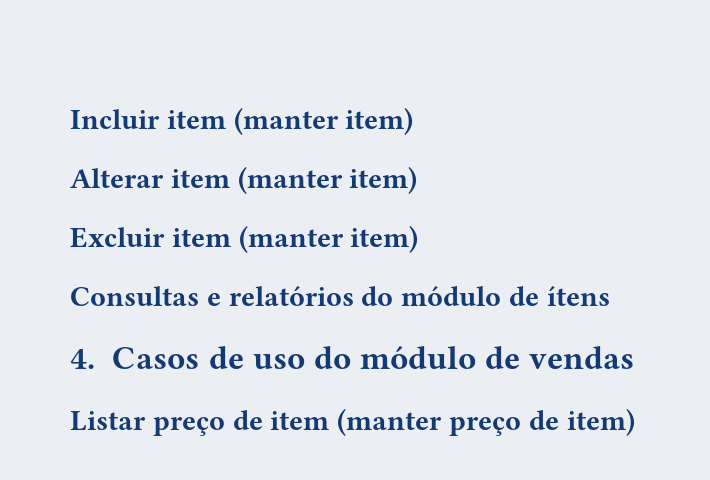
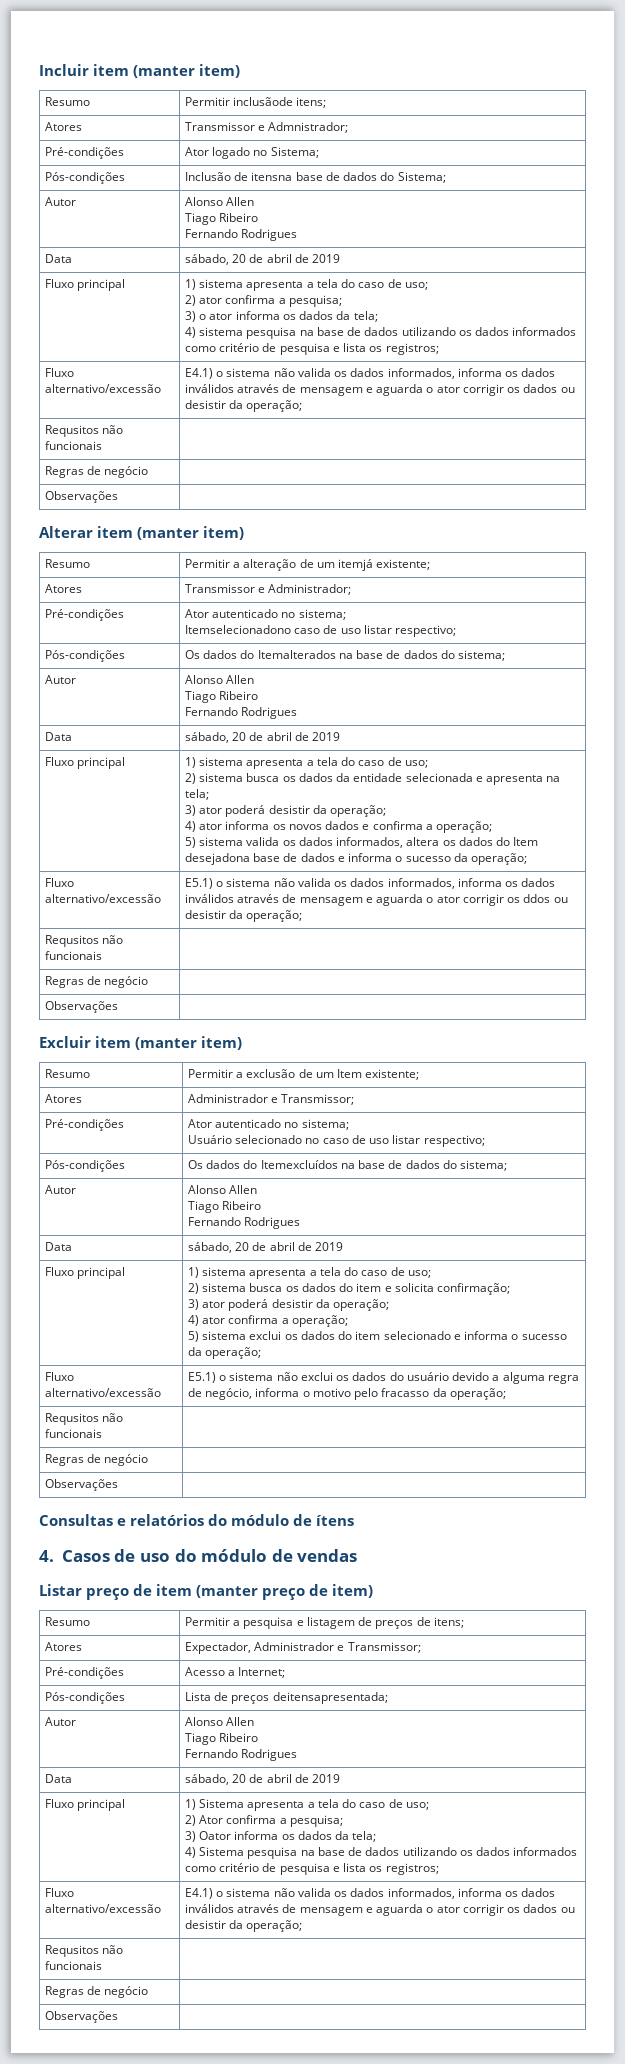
+ Resumo | Permitir inclusãode itens;
+ Atores | Transmissor e Admnistrador;
+ Pré-condições | Ator logado no Sistema;
+ Pós-condições | Inclusão de itensna base de dados do Sistema;
+ Autor | Alonso Allen
+ Tiago Ribeiro
+ Fernando Rodrigues
+ Data | sábado, 20 de abril de 2019
+ Fluxo principal | 1) sistema apresenta a tela do caso de uso;
+ 2) ator confirma a pesquisa;
+ 3) o ator informa os dados da tela;
+ 4) sistema pesquisa na base de dados utilizando os dados informados como critério de pesquisa e lista os registros;
+ Fluxo alternativo/excessão | E4.1) o sistema não valida os dados informados, informa os dados inválidos através de mensagem e aguarda o ator corrigir os dados ou desistir da operação;
+ Requsitos não funcionais |
+ Regras de negócio |
+ Observações |
  Alterar item (manter item)
+ Resumo | Permitir a alteração de um itemjá existente;
+ Atores | Transmissor e Administrador;
+ Pré-condições | Ator autenticado no sistema;
+ Itemselecionadono caso de uso listar respectivo;
+ Pós-condições | Os dados do Itemalterados na base de dados do sistema;
+ Autor | Alonso Allen
+ Tiago Ribeiro
+ Fernando Rodrigues
+ Data | sábado, 20 de abril de 2019
+ Fluxo principal | 1) sistema apresenta a tela do caso de uso;
+ 2) sistema busca os dados da entidade selecionada e apresenta na tela;
+ 3) ator poderá desistir da operação;
+ 4) ator informa os novos dados e confirma a operação;
+ 5) sistema valida os dados informados, altera os dados do Item desejadona base de dados e informa o sucesso da operação;
+ Fluxo alternativo/excessão | E5.1) o sistema não valida os dados informados, informa os dados inválidos através de mensagem e aguarda o ator corrigir os ddos ou desistir da operação;
+ Requsitos não funcionais |
+ Regras de negócio |
+ Observações |
  Excluir item (manter item)
+ Resumo | Permitir a exclusão de um Item existente;
+ Atores | Administrador e Transmissor;
+ Pré-condições | Ator autenticado no sistema;
+ Usuário selecionado no caso de uso listar respectivo;
+ Pós-condições | Os dados do Itemexcluídos na base de dados do sistema;
+ Autor | Alonso Allen
+ Tiago Ribeiro
+ Fernando Rodrigues
+ Data | sábado, 20 de abril de 2019
+ Fluxo principal | 1) sistema apresenta a tela do caso de uso;
+ 2) sistema busca os dados do item e solicita confirmação;
+ 3) ator poderá desistir da operação;
+ 4) ator confirma a operação;
+ 5) sistema exclui os dados do item selecionado e informa o sucesso da operação;
+ Fluxo alternativo/excessão | E5.1) o sistema não exclui os dados do usuário devido a alguma regra de negócio, informa o motivo pelo fracasso da operação;
+ Requsitos não funcionais |
+ Regras de negócio |
+ Observações |
+ Resumo | Permitir a pesquisa e listagem de preços de itens;
+ Atores | Expectador, Administrador e Transmissor;
+ Pré-condições | Acesso a Internet;
+ Pós-condições | Lista de preços deitensapresentada;
+ Autor | Alonso Allen
+ Tiago Ribeiro
+ Fernando Rodrigues
+ Data | sábado, 20 de abril de 2019
+ Fluxo principal | 1) Sistema apresenta a tela do caso de uso;
+ 2) Ator confirma a pesquisa;
+ 3) Oator informa os dados da tela;
+ 4) Sistema pesquisa na base de dados utilizando os dados informados como critério de pesquisa e lista os registros;
+ Fluxo alternativo/excessão | E4.1) o sistema não valida os dados informados, informa os dados inválidos através de mensagem e aguarda o ator corrigir os dados ou desistir da operação;
+ Requsitos não funcionais |
+ Regras de negócio |
+ Observações |

